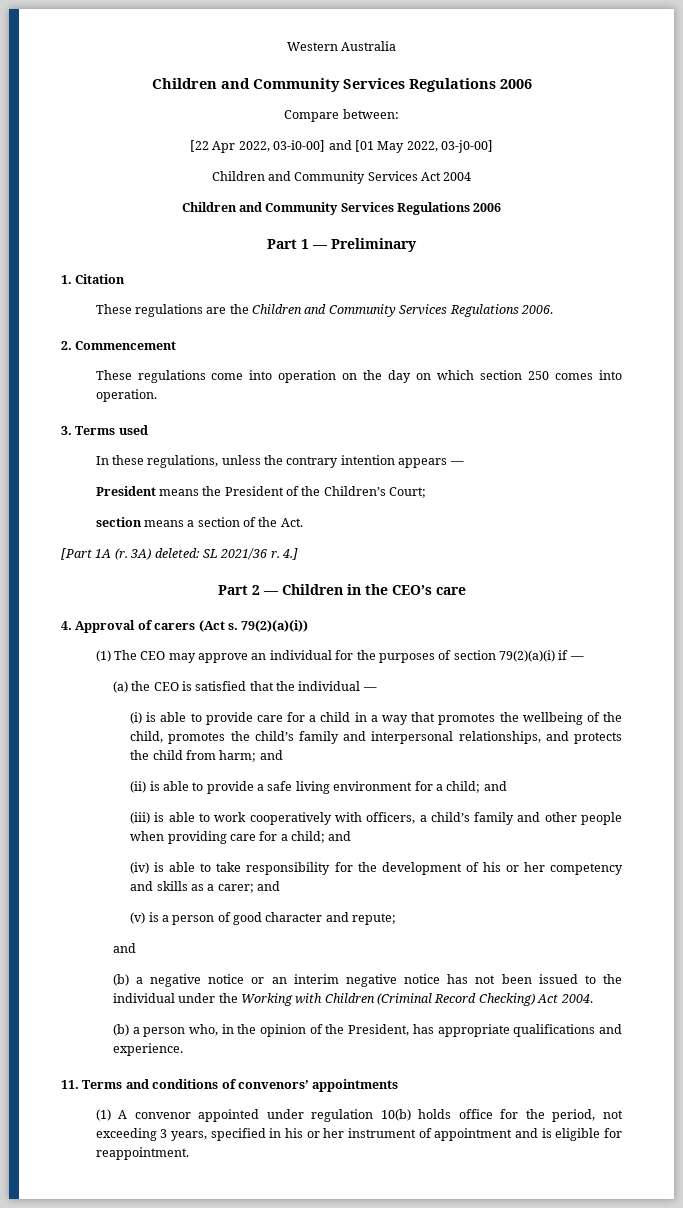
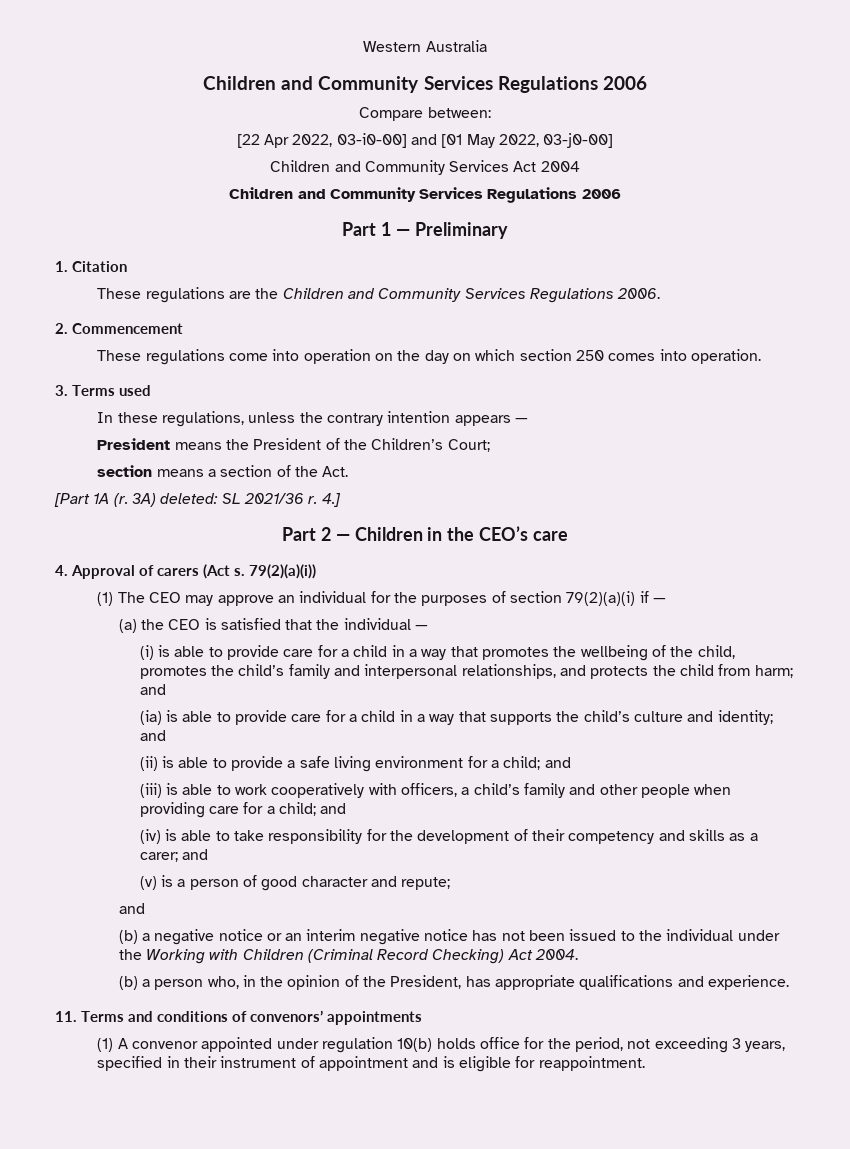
+ (ia) is able to provide care for a child in a way that supports the child’s culture and identity; and
- (iv) is able to take responsibility for the development of his or her competency and skills as a carer; and
+ (iv) is able to take responsibility for the development of their competency and skills as a carer; and
- (1) A convenor appointed under regulation 10(b) holds office for the period, not exceeding 3 years, specified in his or her instrument of appointment and is eligible for reappointment.
+ (1) A convenor appointed under regulation 10(b) holds office for the period, not exceeding 3 years, specified in their instrument of appointment and is eligible for reappointment.

